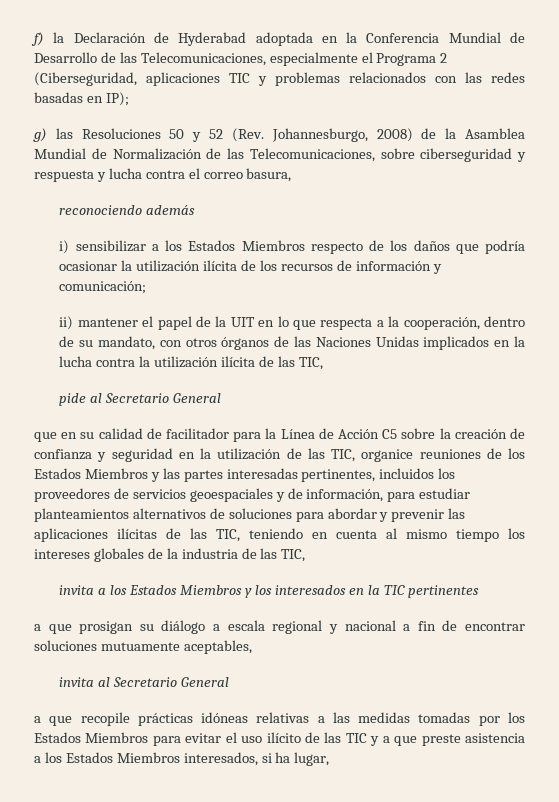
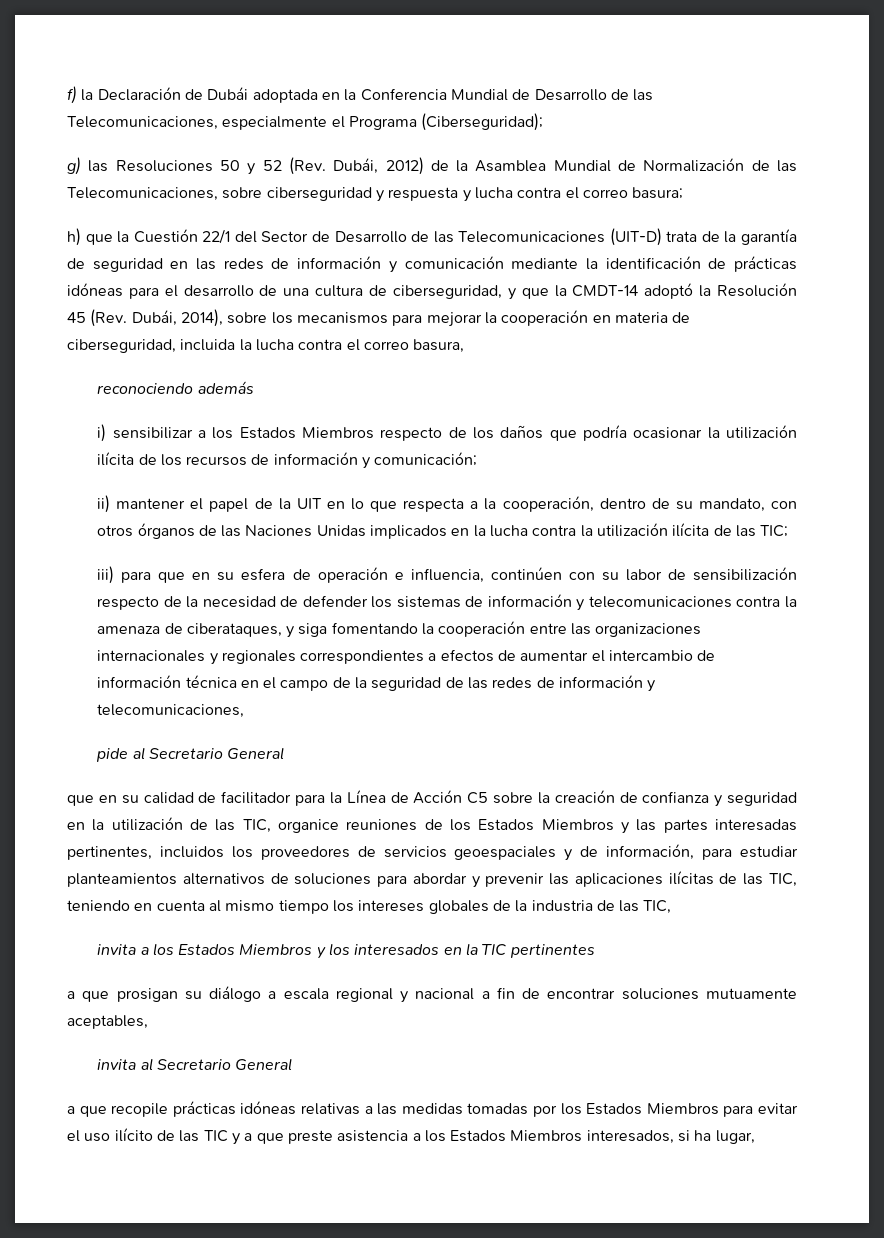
- f) la Declaración de Hyderabad adoptada en la Conferencia Mundial de Desarrollo de las Telecomunicaciones, especialmente el Programa 2 (Ciberseguridad, aplicaciones TIC y problemas relacionados con las redes basadas en IP);
+ f) la Declaración de Dubái adoptada en la Conferencia Mundial de Desarrollo de las Telecomunicaciones, especialmente el Programa (Ciberseguridad);
- g) las Resoluciones 50 y 52 (Rev. Johannesburgo, 2008) de la Asamblea Mundial de Normalización de las Telecomunicaciones, sobre ciberseguridad y respuesta y lucha contra el correo basura,
+ g) las Resoluciones 50 y 52 (Rev. Dubái, 2012) de la Asamblea Mundial de Normalización de las Telecomunicaciones, sobre ciberseguridad y respuesta y lucha contra el correo basura;
+ h) que la Cuestión 22/1 del Sector de Desarrollo de las Telecomunicaciones (UIT-D) trata de la garantía de seguridad en las redes de información y comunicación mediante la identificación de prácticas idóneas para el desarrollo de una cultura de ciberseguridad, y que la CMDT-14 adoptó la Resolución 45 (Rev. Dubái, 2014), sobre los mecanismos para mejorar la cooperación en materia de ciberseguridad, incluida la lucha contra el correo basura,
- ii) mantener el papel de la UIT en lo que respecta a la cooperación, dentro de su mandato, con otros órganos de las Naciones Unidas implicados en la lucha contra la utilización ilícita de las TIC,
+ ii) mantener el papel de la UIT en lo que respecta a la cooperación, dentro de su mandato, con otros órganos de las Naciones Unidas implicados en la lucha contra la utilización ilícita de las TIC;
+ iii) para que en su esfera de operación e influencia, continúen con su labor de sensibilización respecto de la necesidad de defender los sistemas de información y telecomunicaciones contra la amenaza de ciberataques, y siga fomentando la cooperación entre las organizaciones internacionales y regionales correspondientes a efectos de aumentar el intercambio de información técnica en el campo de la seguridad de las redes de información y telecomunicaciones,

